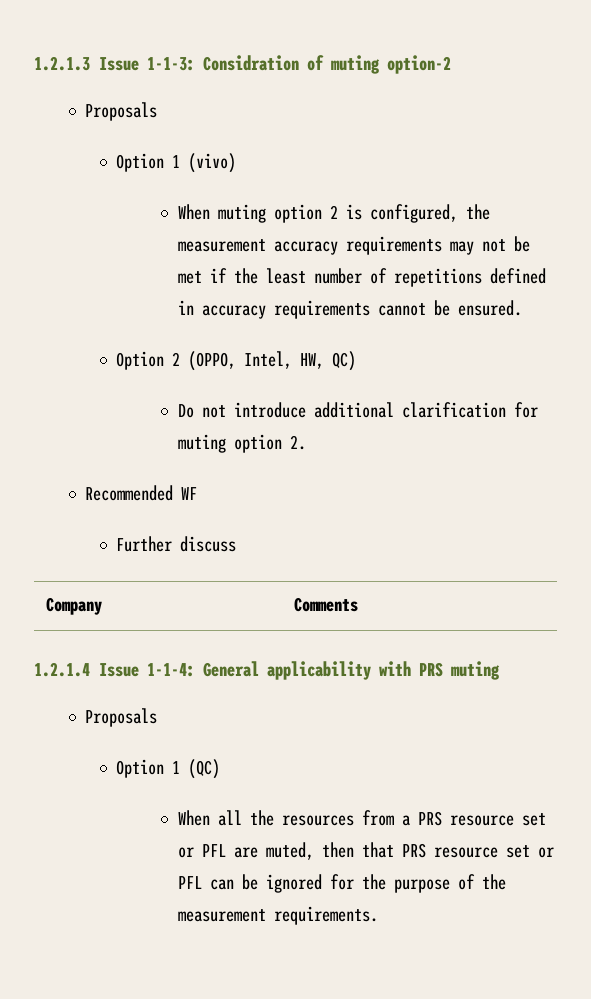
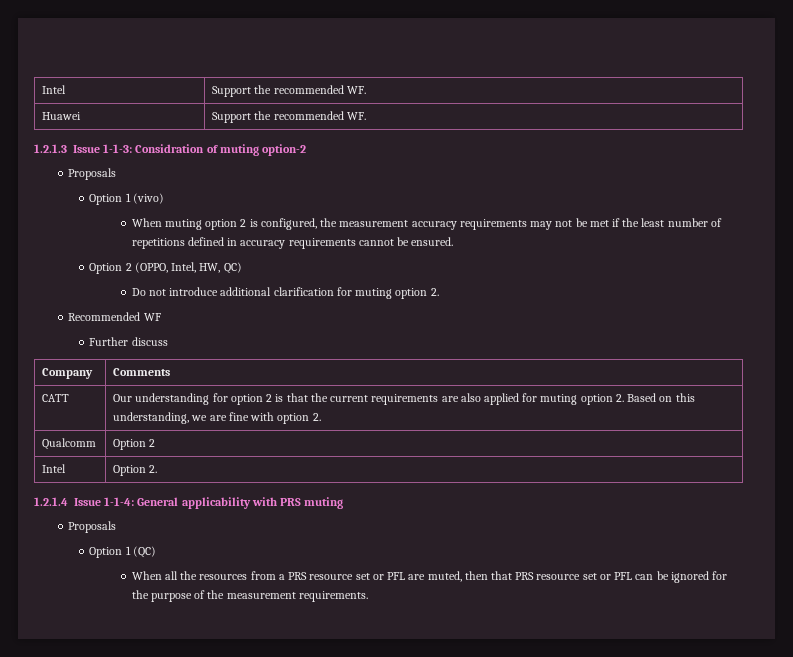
+ Intel | Support the recommended WF.
+ Huawei | Support the recommended WF.
+ CATT | Our understanding for option 2 is that the current requirements are also applied for muting option 2. Based on this understanding, we are fine with option 2.
+ Qualcomm | Option 2
+ Intel | Option 2.

